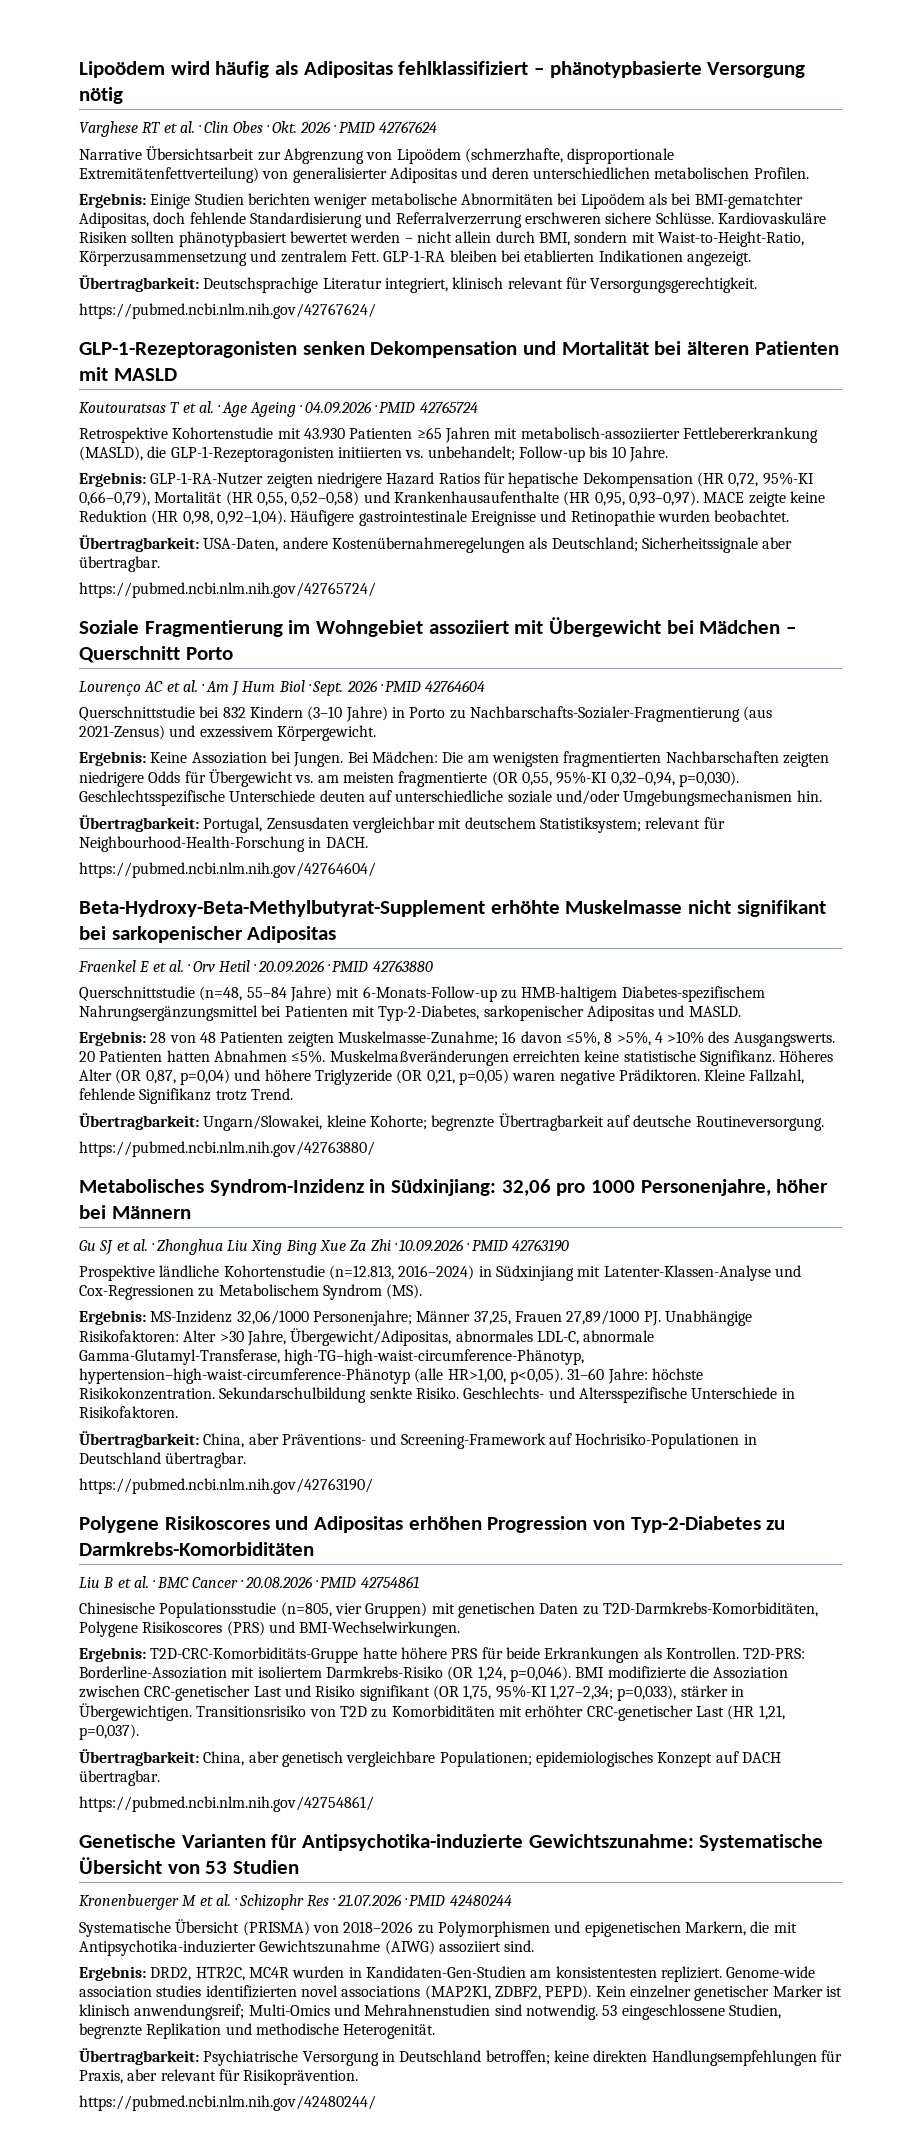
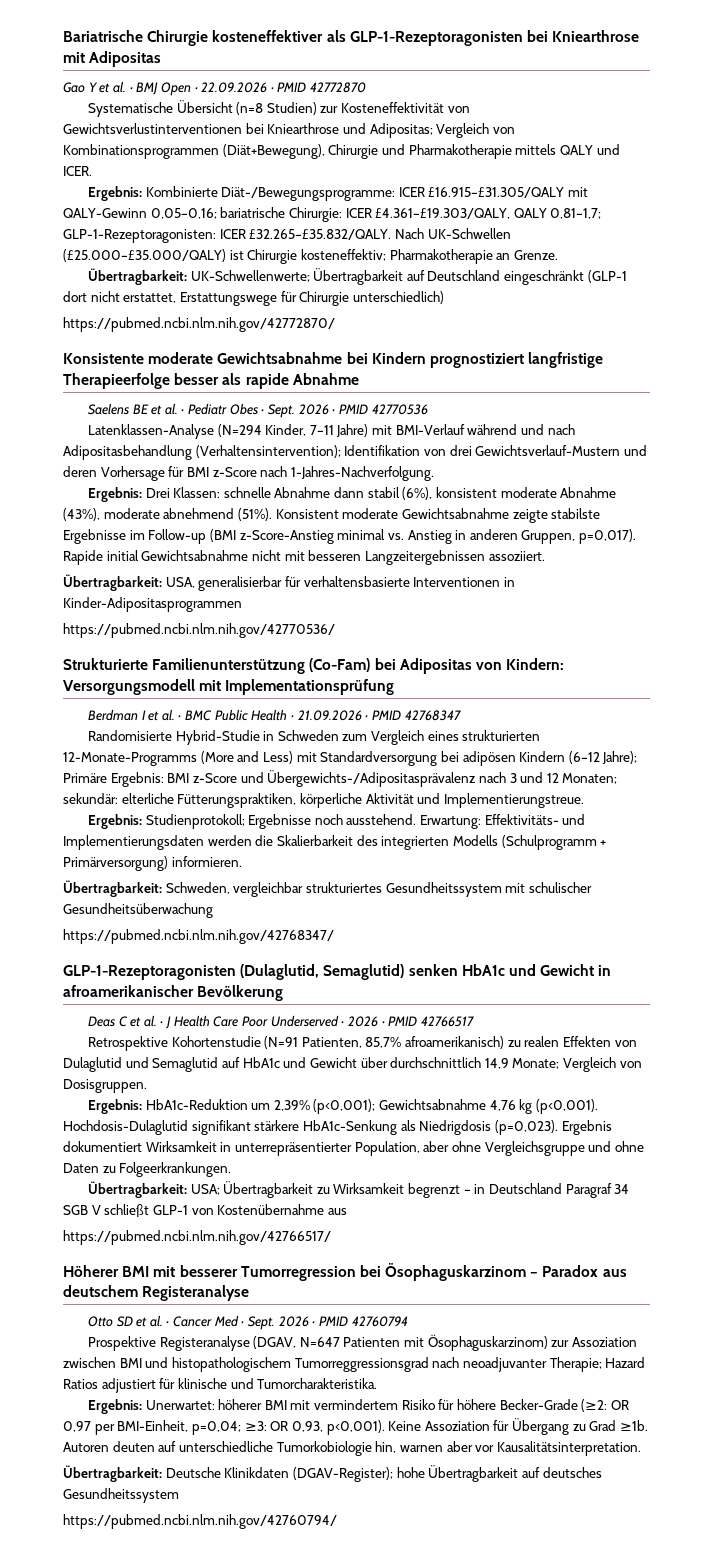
- Lipoödem wird häufig als Adipositas fehlklassifiziert – phänotypbasierte Versorgung nötig
- Varghese RT et al. · Clin Obes · Okt. 2026 · PMID 42767624
- Narrative Übersichtsarbeit zur Abgrenzung von Lipoödem (schmerzhafte, disproportionale Extremitätenfettverteilung) von generalisierter Adipositas und deren unterschiedlichen metabolischen Profilen.
- Ergebnis: Einige Studien berichten weniger metabolische Abnormitäten bei Lipoödem als bei BMI-gematchter Adipositas, doch fehlende Standardisierung und Referralverzerrung erschweren sichere Schlüsse. Kardiovaskuläre Risiken sollten phänotypbasiert bewertet werden – nicht allein durch BMI, sondern mit Waist-to-Height-Ratio, Körperzusammensetzung und zentralem Fett. GLP-1-RA bleiben bei etablierten Indikationen angezeigt.
- Übertragbarkeit: Deutschsprachige Literatur integriert, klinisch relevant für Versorgungsgerechtigkeit.
- https://pubmed.ncbi.nlm.nih.gov/42767624/
- GLP-1-Rezeptoragonisten senken Dekompensation und Mortalität bei älteren Patienten mit MASLD
- Koutouratsas T et al. · Age Ageing · 04.09.2026 · PMID 42765724
- Retrospektive Kohortenstudie mit 43.930 Patienten ≥65 Jahren mit metabolisch-assoziierter Fettlebererkrankung (MASLD), die GLP-1-Rezeptoragonisten initiierten vs. unbehandelt; Follow-up bis 10 Jahre.
- Ergebnis: GLP-1-RA-Nutzer zeigten niedrigere Hazard Ratios für hepatische Dekompensation (HR 0,72, 95%-KI 0,66–0,79), Mortalität (HR 0,55, 0,52–0,58) und Krankenhausaufenthalte (HR 0,95, 0,93–0,97). MACE zeigte keine Reduktion (HR 0,98, 0,92–1,04). Häufigere gastrointestinale Ereignisse und Retinopathie wurden beobachtet.
- Übertragbarkeit: USA-Daten, andere Kostenübernahmeregelungen als Deutschland; Sicherheitssignale aber übertragbar.
- https://pubmed.ncbi.nlm.nih.gov/42765724/
- Soziale Fragmentierung im Wohngebiet assoziiert mit Übergewicht bei Mädchen – Querschnitt Porto
- Lourenço AC et al. · Am J Hum Biol · Sept. 2026 · PMID 42764604
- Querschnittstudie bei 832 Kindern (3–10 Jahre) in Porto zu Nachbarschafts-Sozialer-Fragmentierung (aus 2021-Zensus) und exzessivem Körpergewicht.
- Ergebnis: Keine Assoziation bei Jungen. Bei Mädchen: Die am wenigsten fragmentierten Nachbarschaften zeigten niedrigere Odds für Übergewicht vs. am meisten fragmentierte (OR 0,55, 95%-KI 0,32–0,94, p=0,030). Geschlechtsspezifische Unterschiede deuten auf unterschiedliche soziale und/oder Umgebungsmechanismen hin.
- Übertragbarkeit: Portugal, Zensusdaten vergleichbar mit deutschem Statistiksystem; relevant für Neighbourhood-Health-Forschung in DACH.
- https://pubmed.ncbi.nlm.nih.gov/42764604/
- Beta-Hydroxy-Beta-Methylbutyrat-Supplement erhöhte Muskelmasse nicht signifikant bei sarkopenischer Adipositas
- Fraenkel E et al. · Orv Hetil · 20.09.2026 · PMID 42763880
- Querschnittstudie (n=48, 55–84 Jahre) mit 6-Monats-Follow-up zu HMB-haltigem Diabetes-spezifischem Nahrungsergänzungsmittel bei Patienten mit Typ-2-Diabetes, sarkopenischer Adipositas und MASLD.
- Ergebnis: 28 von 48 Patienten zeigten Muskelmasse-Zunahme; 16 davon ≤5%, 8 >5%, 4 >10% des Ausgangswerts. 20 Patienten hatten Abnahmen ≤5%. Muskelmaßveränderungen erreichten keine statistische Signifikanz. Höheres Alter (OR 0,87, p=0,04) und höhere Triglyzeride (OR 0,21, p=0,05) waren negative Prädiktoren. Kleine Fallzahl, fehlende Signifikanz trotz Trend.
- Übertragbarkeit: Ungarn/Slowakei, kleine Kohorte; begrenzte Übertragbarkeit auf deutsche Routineversorgung.
- https://pubmed.ncbi.nlm.nih.gov/42763880/
- Metabolisches Syndrom-Inzidenz in Südxinjiang: 32,06 pro 1000 Personenjahre, höher bei Männern
- Gu SJ et al. · Zhonghua Liu Xing Bing Xue Za Zhi · 10.09.2026 · PMID 42763190
- Prospektive ländliche Kohortenstudie (n=12.813, 2016–2024) in Südxinjiang mit Latenter-Klassen-Analyse und Cox-Regressionen zu Metabolischem Syndrom (MS).
- Ergebnis: MS-Inzidenz 32,06/1000 Personenjahre; Männer 37,25, Frauen 27,89/1000 PJ. Unabhängige Risikofaktoren: Alter >30 Jahre, Übergewicht/Adipositas, abnormales LDL-C, abnormale Gamma-Glutamyl-Transferase, high-TG–high-waist-circumference-Phänotyp, hypertension–high-waist-circumference-Phänotyp (alle HR>1,00, p<0,05). 31–60 Jahre: höchste Risikokonzentration. Sekundarschulbildung senkte Risiko. Geschlechts- und Altersspezifische Unterschiede in Risikofaktoren.
- Übertragbarkeit: China, aber Präventions- und Screening-Framework auf Hochrisiko-Populationen in Deutschland übertragbar.
- https://pubmed.ncbi.nlm.nih.gov/42763190/
- Polygene Risikoscores und Adipositas erhöhen Progression von Typ-2-Diabetes zu Darmkrebs-Komorbiditäten
- Liu B et al. · BMC Cancer · 20.08.2026 · PMID 42754861
- Chinesische Populationsstudie (n=805, vier Gruppen) mit genetischen Daten zu T2D-Darmkrebs-Komorbiditäten, Polygene Risikoscores (PRS) und BMI-Wechselwirkungen.
- Ergebnis: T2D-CRC-Komorbiditäts-Gruppe hatte höhere PRS für beide Erkrankungen als Kontrollen. T2D-PRS: Borderline-Assoziation mit isoliertem Darmkrebs-Risiko (OR 1,24, p=0,046). BMI modifizierte die Assoziation zwischen CRC-genetischer Last und Risiko signifikant (OR 1,75, 95%-KI 1,27–2,34; p=0,033), stärker in Übergewichtigen. Transitionsrisiko von T2D zu Komorbiditäten mit erhöhter CRC-genetischer Last (HR 1,21, p=0,037).
- Übertragbarkeit: China, aber genetisch vergleichbare Populationen; epidemiologisches Konzept auf DACH übertragbar.
- https://pubmed.ncbi.nlm.nih.gov/42754861/
- Genetische Varianten für Antipsychotika-induzierte Gewichtszunahme: Systematische Übersicht von 53 Studien
- Kronenbuerger M et al. · Schizophr Res · 21.07.2026 · PMID 42480244
- Systematische Übersicht (PRISMA) von 2018–2026 zu Polymorphismen und epigenetischen Markern, die mit Antipsychotika-induzierter Gewichtszunahme (AIWG) assoziiert sind.
- Ergebnis: DRD2, HTR2C, MC4R wurden in Kandidaten-Gen-Studien am konsistentesten repliziert. Genome-wide association studies identifizierten novel associations (MAP2K1, ZDBF2, PEPD). Kein einzelner genetischer Marker ist klinisch anwendungsreif; Multi-Omics und Mehrahnenstudien sind notwendig. 53 eingeschlossene Studien, begrenzte Replikation und methodische Heterogenität.
- Übertragbarkeit: Psychiatrische Versorgung in Deutschland betroffen; keine direkten Handlungsempfehlungen für Praxis, aber relevant für Risikoprävention.
- https://pubmed.ncbi.nlm.nih.gov/42480244/
+ Bariatrische Chirurgie kosteneffektiver als GLP-1-Rezeptoragonisten bei Kniearthrose mit Adipositas
+ Gao Y et al. · BMJ Open · 22.09.2026 · PMID 42772870
+ Systematische Übersicht (n=8 Studien) zur Kosteneffektivität von Gewichtsverlustinterventionen bei Kniearthrose und Adipositas; Vergleich von Kombinationsprogrammen (Diät+Bewegung), Chirurgie und Pharmakotherapie mittels QALY und ICER.
+ Ergebnis: Kombinierte Diät-/Bewegungsprogramme: ICER £16.915–£31.305/QALY mit QALY-Gewinn 0,05–0,16; bariatrische Chirurgie: ICER £4.361–£19.303/QALY, QALY 0,81–1,7; GLP-1-Rezeptoragonisten: ICER £32.265–£35.832/QALY. Nach UK-Schwellen (£25.000–£35.000/QALY) ist Chirurgie kosteneffektiv; Pharmakotherapie an Grenze.
+ Übertragbarkeit: UK-Schwellenwerte; Übertragbarkeit auf Deutschland eingeschränkt (GLP-1 dort nicht erstattet, Erstattungswege für Chirurgie unterschiedlich)
+ https://pubmed.ncbi.nlm.nih.gov/42772870/
+ Konsistente moderate Gewichtsabnahme bei Kindern prognostiziert langfristige Therapieerfolge besser als rapide Abnahme
+ Saelens BE et al. · Pediatr Obes · Sept. 2026 · PMID 42770536
+ Latenklassen-Analyse (N=294 Kinder, 7–11 Jahre) mit BMI-Verlauf während und nach Adipositasbehandlung (Verhaltensintervention); Identifikation von drei Gewichtsverlauf-Mustern und deren Vorhersage für BMI z-Score nach 1-Jahres-Nachverfolgung.
+ Ergebnis: Drei Klassen: schnelle Abnahme dann stabil (6%), konsistent moderate Abnahme (43%), moderate abnehmend (51%). Konsistent moderate Gewichtsabnahme zeigte stabilste Ergebnisse im Follow-up (BMI z-Score-Anstieg minimal vs. Anstieg in anderen Gruppen, p=0,017). Rapide initial Gewichtsabnahme nicht mit besseren Langzeitergebnissen assoziiert.
+ Übertragbarkeit: USA, generalisierbar für verhaltensbasierte Interventionen in Kinder-Adipositasprogrammen
+ https://pubmed.ncbi.nlm.nih.gov/42770536/
+ Strukturierte Familienunterstützung (Co-Fam) bei Adipositas von Kindern: Versorgungsmodell mit Implementationsprüfung
+ Berdman I et al. · BMC Public Health · 21.09.2026 · PMID 42768347
+ Randomisierte Hybrid-Studie in Schweden zum Vergleich eines strukturierten 12-Monate-Programms (More and Less) mit Standardversorgung bei adipösen Kindern (6–12 Jahre); Primäre Ergebnis: BMI z-Score und Übergewichts-/Adipositasprävalenz nach 3 und 12 Monaten; sekundär: elterliche Fütterungspraktiken, körperliche Aktivität und Implementierungstreue.
+ Ergebnis: Studienprotokoll; Ergebnisse noch ausstehend. Erwartung: Effektivitäts- und Implementierungsdaten werden die Skalierbarkeit des integrierten Modells (Schulprogramm + Primärversorgung) informieren.
+ Übertragbarkeit: Schweden, vergleichbar strukturiertes Gesundheitssystem mit schulischer Gesundheitsüberwachung
+ https://pubmed.ncbi.nlm.nih.gov/42768347/
+ GLP-1-Rezeptoragonisten (Dulaglutid, Semaglutid) senken HbA1c und Gewicht in afroamerikanischer Bevölkerung
+ Deas C et al. · J Health Care Poor Underserved · 2026 · PMID 42766517
+ Retrospektive Kohortenstudie (N=91 Patienten, 85,7% afroamerikanisch) zu realen Effekten von Dulaglutid und Semaglutid auf HbA1c und Gewicht über durchschnittlich 14,9 Monate; Vergleich von Dosisgruppen.
+ Ergebnis: HbA1c-Reduktion um 2,39% (p<0,001); Gewichtsabnahme 4,76 kg (p<0,001). Hochdosis-Dulaglutid signifikant stärkere HbA1c-Senkung als Niedrigdosis (p=0,023). Ergebnis dokumentiert Wirksamkeit in unterrepräsentierter Population, aber ohne Vergleichsgruppe und ohne Daten zu Folgeerkrankungen.
+ Übertragbarkeit: USA; Übertragbarkeit zu Wirksamkeit begrenzt – in Deutschland Paragraf 34 SGB V schließt GLP-1 von Kostenübernahme aus
+ https://pubmed.ncbi.nlm.nih.gov/42766517/
+ Höherer BMI mit besserer Tumorregression bei Ösophaguskarzinom – Paradox aus deutschem Registeranalyse
+ Otto SD et al. · Cancer Med · Sept. 2026 · PMID 42760794
+ Prospektive Registeranalyse (DGAV, N=647 Patienten mit Ösophaguskarzinom) zur Assoziation zwischen BMI und histopathologischem Tumorreggressionsgrad nach neoadjuvanter Therapie; Hazard Ratios adjustiert für klinische und Tumorcharakteristika.
+ Ergebnis: Unerwartet: höherer BMI mit vermindertem Risiko für höhere Becker-Grade (≥2: OR 0,97 per BMI-Einheit, p=0,04; ≥3: OR 0,93, p<0,001). Keine Assoziation für Übergang zu Grad ≥1b. Autoren deuten auf unterschiedliche Tumorkobiologie hin, warnen aber vor Kausalitätsinterpretation.
+ Übertragbarkeit: Deutsche Klinikdaten (DGAV-Register); hohe Übertragbarkeit auf deutsches Gesundheitssystem
+ https://pubmed.ncbi.nlm.nih.gov/42760794/

